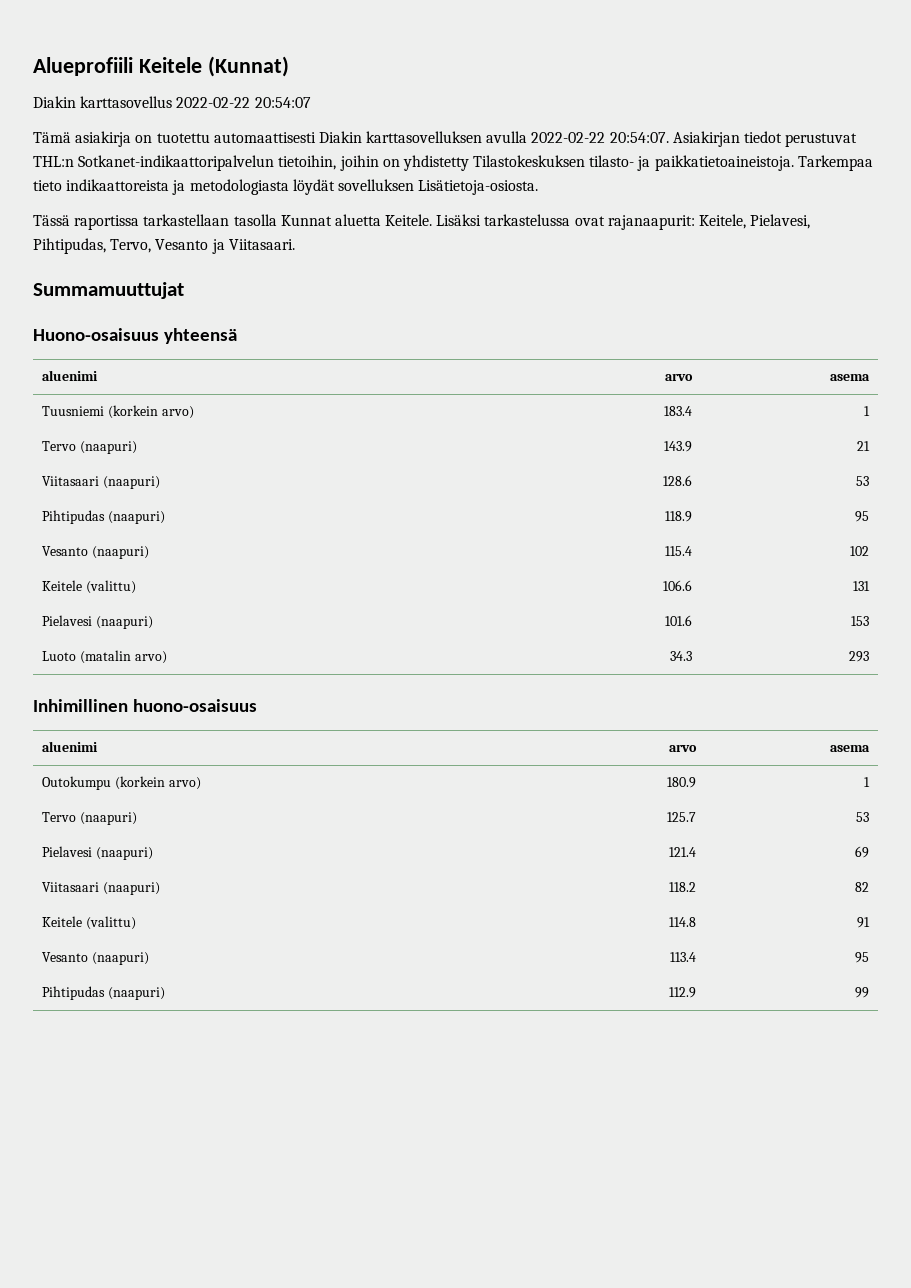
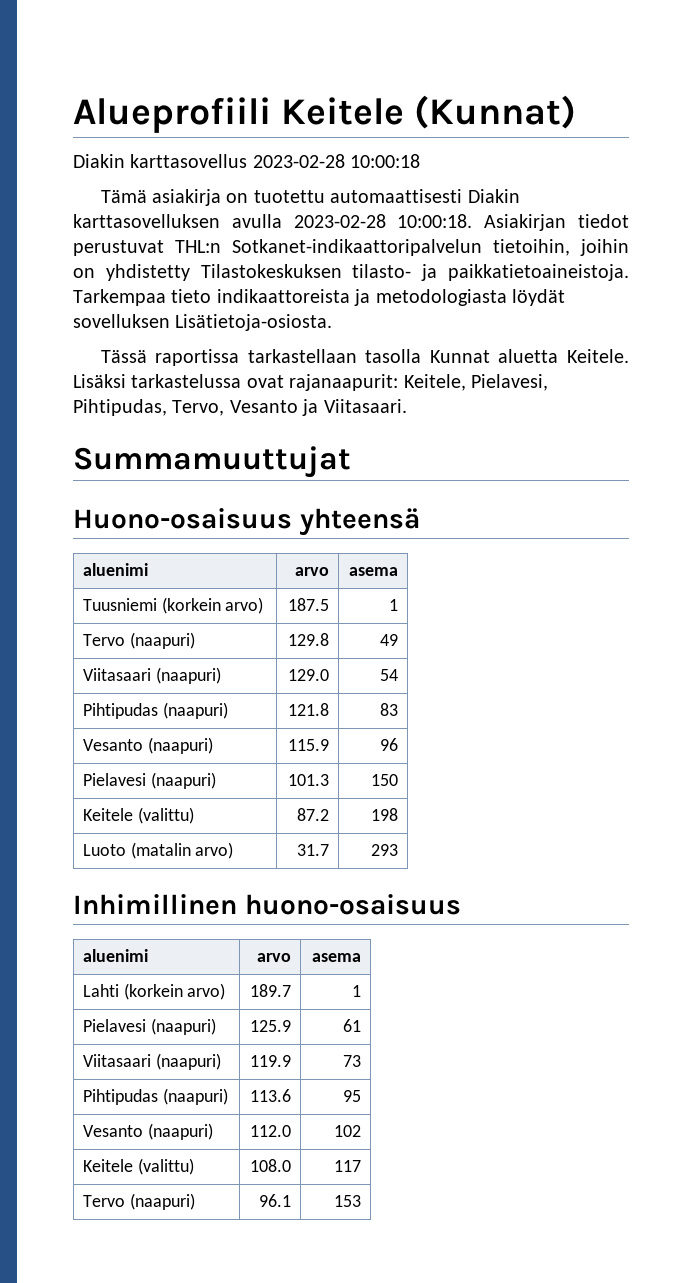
- Diakin karttasovellus 2022-02-22 20:54:07
+ Diakin karttasovellus 2023-02-28 10:00:18
- Tämä asiakirja on tuotettu automaattisesti Diakin karttasovelluksen avulla 2022-02-22 20:54:07.
+ Tämä asiakirja on tuotettu automaattisesti Diakin karttasovelluksen avulla 2023-02-28 10:00:18.
- Tuusniemi (korkein arvo) | 183.4 | 1
- Tervo (naapuri) | 143.9 | 21
- Viitasaari (naapuri) | 128.6 | 53
- Pihtipudas (naapuri) | 118.9 | 95
- Vesanto (naapuri) | 115.4 | 102
- Keitele (valittu) | 106.6 | 131
- Pielavesi (naapuri) | 101.6 | 153
+ Tuusniemi (korkein arvo) | 187.5 | 1
+ Tervo (naapuri) | 129.8 | 49
+ Viitasaari (naapuri) | 129.0 | 54
+ Pihtipudas (naapuri) | 121.8 | 83
+ Vesanto (naapuri) | 115.9 | 96
+ Pielavesi (naapuri) | 101.3 | 150
+ Keitele (valittu) | 87.2 | 198
- Luoto (matalin arvo) | 34.3 | 293
+ Luoto (matalin arvo) | 31.7 | 293
- Outokumpu (korkein arvo) | 180.9 | 1
- Tervo (naapuri) | 125.7 | 53
- Pielavesi (naapuri) | 121.4 | 69
- Viitasaari (naapuri) | 118.2 | 82
- Keitele (valittu) | 114.8 | 91
- Vesanto (naapuri) | 113.4 | 95
- Pihtipudas (naapuri) | 112.9 | 99
+ Lahti (korkein arvo) | 189.7 | 1
+ Pielavesi (naapuri) | 125.9 | 61
+ Viitasaari (naapuri) | 119.9 | 73
+ Pihtipudas (naapuri) | 113.6 | 95
+ Vesanto (naapuri) | 112.0 | 102
+ Keitele (valittu) | 108.0 | 117
+ Tervo (naapuri) | 96.1 | 153

